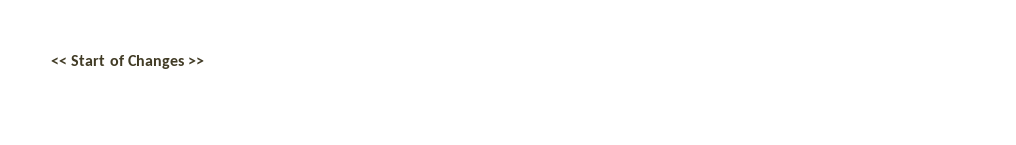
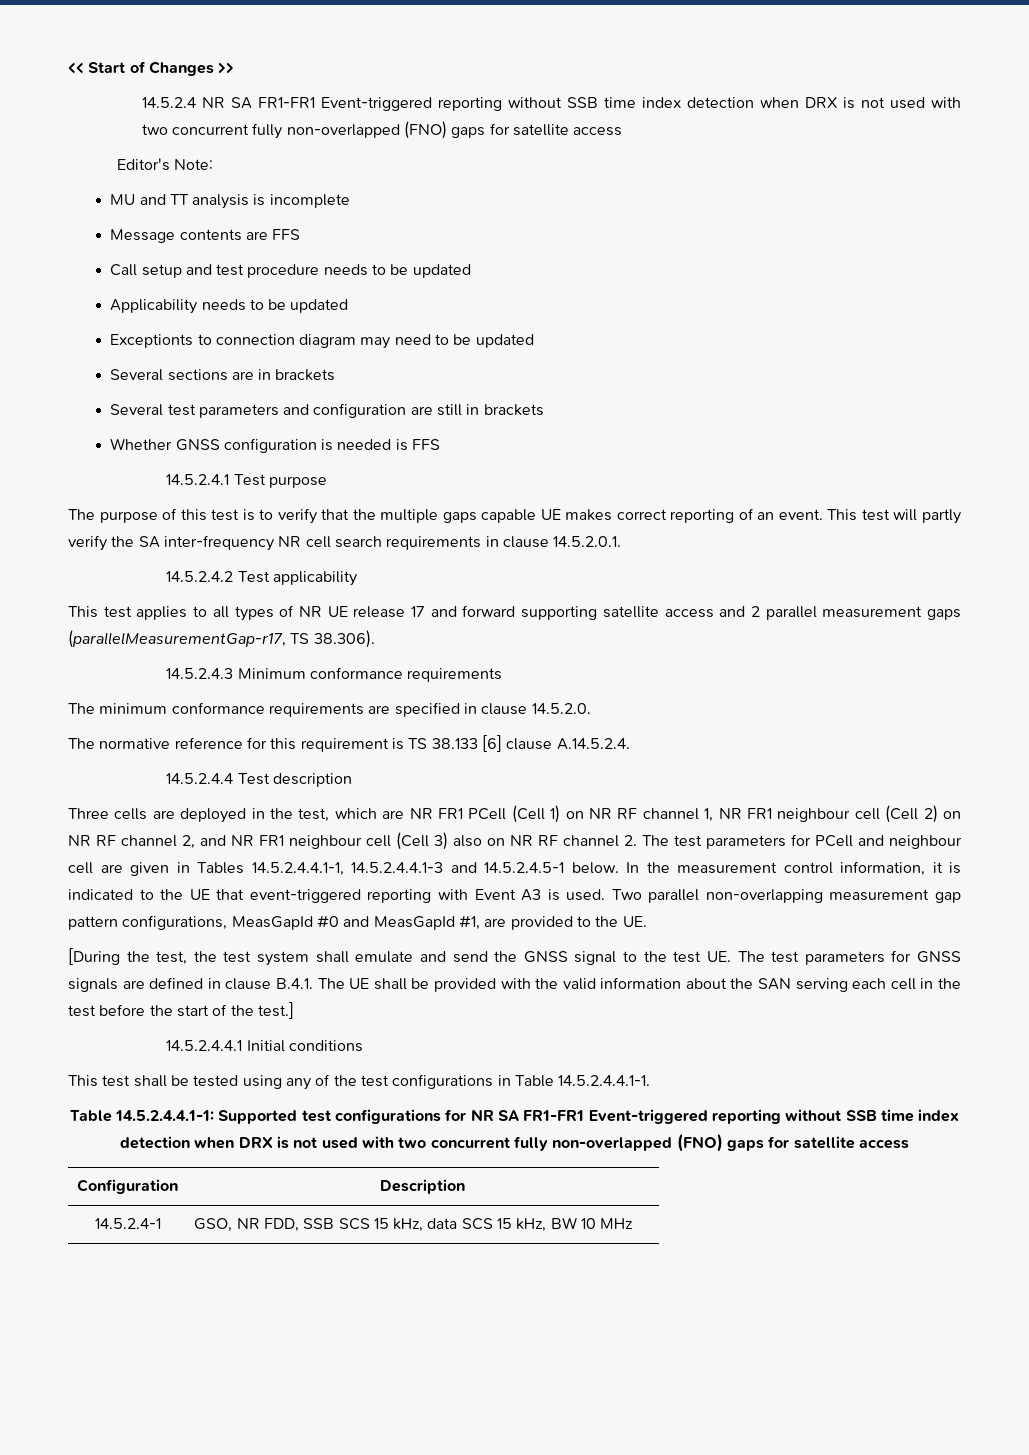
+ 14.5.2.4 NR SA FR1-FR1 Event-triggered reporting without SSB time index detection when DRX is not used with two concurrent fully non-overlapped (FNO) gaps for satellite access
+ Editor's Note:
+ MU and TT analysis is incomplete
+ Message contents are FFS
+ Call setup and test procedure needs to be updated
+ Applicability needs to be updated
+ Exceptionts to connection diagram may need to be updated
+ Several sections are in brackets
+ Several test parameters and configuration are still in brackets
+ Whether GNSS configuration is needed is FFS
+ 14.5.2.4.1 Test purpose
+ The purpose of this test is to verify that the multiple gaps capable UE makes correct reporting of an event. This test will partly verify the SA inter-frequency NR cell search requirements in clause 14.5.2.0.1.
+ 14.5.2.4.2 Test applicability
+ This test applies to all types of NR UE release 17 and forward supporting satellite access and 2 parallel measurement gaps (parallelMeasurementGap-r17, TS 38.306).
+ 14.5.2.4.3 Minimum conformance requirements
+ The minimum conformance requirements are specified in clause 14.5.2.0.
+ The normative reference for this requirement is TS 38.133 [6] clause A.14.5.2.4.
+ 14.5.2.4.4 Test description
+ Three cells are deployed in the test, which are NR FR1 PCell (Cell 1) on NR RF channel 1, NR FR1 neighbour cell (Cell 2) on NR RF channel 2, and NR FR1 neighbour cell (Cell 3) also on NR RF channel 2. The test parameters for PCell and neighbour cell are given in Tables 14.5.2.4.4.1-1, 14.5.2.4.4.1-3 and 14.5.2.4.5-1 below. In the measurement control information, it is indicated to the UE that event-triggered reporting with Event A3 is used. Two parallel non-overlapping measurement gap pattern configurations, MeasGapId #0 and MeasGapId #1, are provided to the UE.
+ [During the test, the test system shall emulate and send the GNSS signal to the test UE. The test parameters for GNSS signals are defined in clause B.4.1. The UE shall be provided with the valid information about the SAN serving each cell in the test before the start of the test.]
+ 14.5.2.4.4.1 Initial conditions
+ This test shall be tested using any of the test configurations in Table 14.5.2.4.4.1-1.
+ Table 14.5.2.4.4.1-1: Supported test configurations for NR SA FR1-FR1 Event-triggered reporting without SSB time index detection when DRX is not used with two concurrent fully non-overlapped (FNO) gaps for satellite access
+ Configuration | Description
+ 14.5.2.4-1 | GSO, NR FDD, SSB SCS 15 kHz, data SCS 15 kHz, BW 10 MHz

